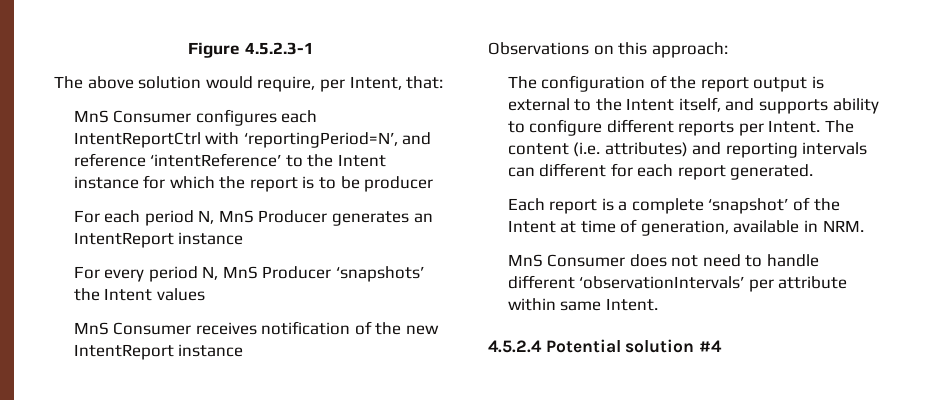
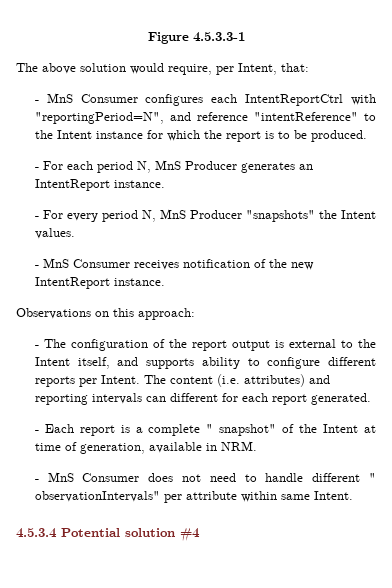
- Figure 4.5.2.3-1
+ Figure 4.5.3.3-1
- MnS Consumer configures each IntentReportCtrl with ‘reportingPeriod=N’, and reference ‘intentReference’ to the Intent instance for which the report is to be producer
- For each period N, MnS Producer generates an IntentReport instance
- For every period N, MnS Producer ‘snapshots’ the Intent values
- MnS Consumer receives notification of the new IntentReport instance
+ - MnS Consumer configures each IntentReportCtrl with "reportingPeriod=N", and reference "intentReference" to the Intent instance for which the report is to be produced.
+ - For each period N, MnS Producer generates an IntentReport instance.
+ - For every period N, MnS Producer "snapshots" the Intent values.
+ - MnS Consumer receives notification of the new IntentReport instance.
- The configuration of the report output is external to the Intent itself, and supports ability to configure different reports per Intent.
+ - The configuration of the report output is external to the Intent itself, and supports ability to configure different reports per Intent.
- Each report is a complete ‘snapshot’ of the Intent at time of generation, available in NRM.
+ - Each report is a complete " snapshot" of the Intent at time of generation, available in NRM.
- MnS Consumer does not need to handle different ‘observationIntervals’ per attribute within same Intent.
+ - MnS Consumer does not need to handle different " observationIntervals" per attribute within same Intent.
- 4.5.2.4 Potential solution #4
+ 4.5.3.4 Potential solution #4

